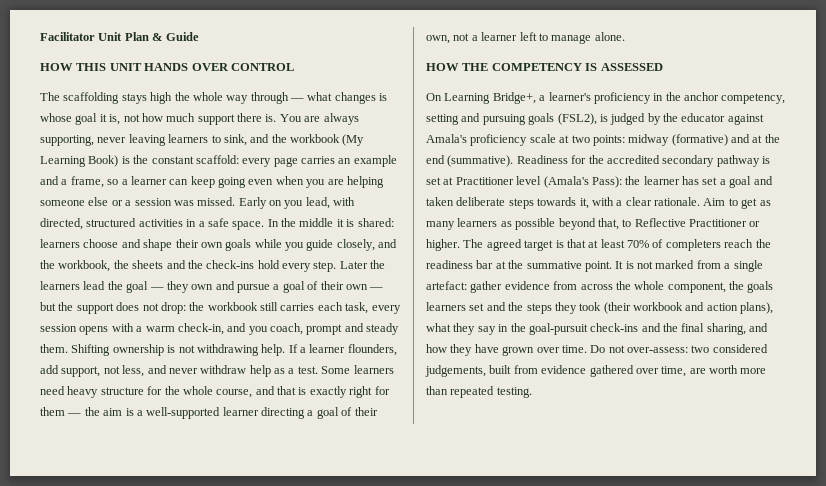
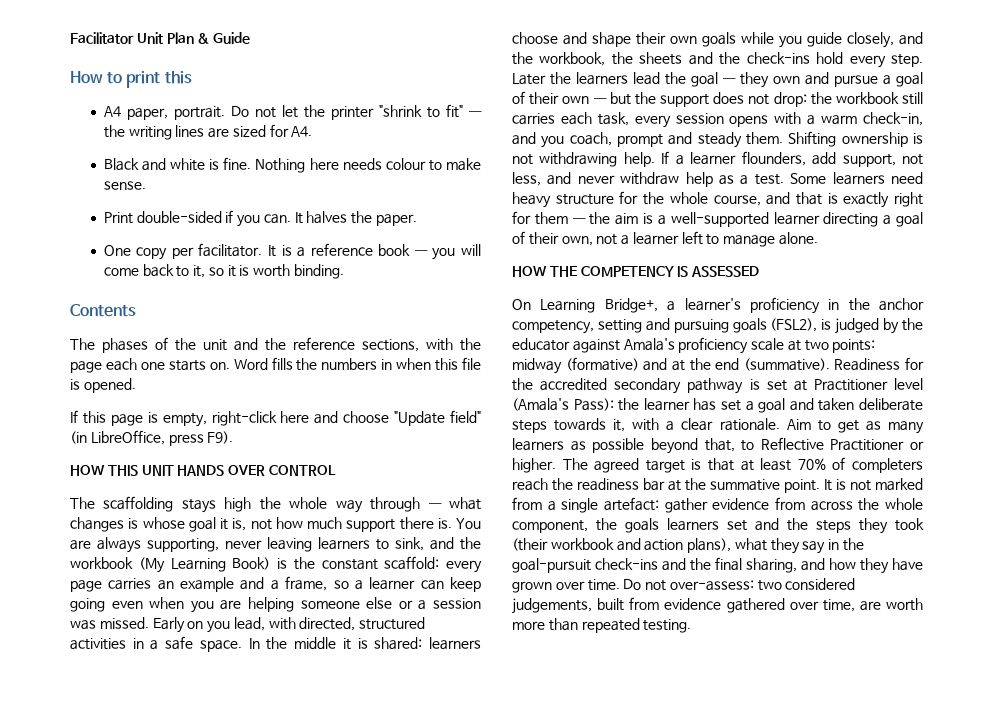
+ How to print this
+ A4 paper, portrait. Do not let the printer "shrink to fit" — the writing lines are sized for A4.
+ Black and white is fine. Nothing here needs colour to make sense.
+ Print double-sided if you can. It halves the paper.
+ One copy per facilitator. It is a reference book — you will come back to it, so it is worth binding.
+ Contents
+ The phases of the unit and the reference sections, with the page each one starts on. Word fills the numbers in when this file is opened.
+ If this page is empty, right-click here and choose "Update field" (in LibreOffice, press F9).

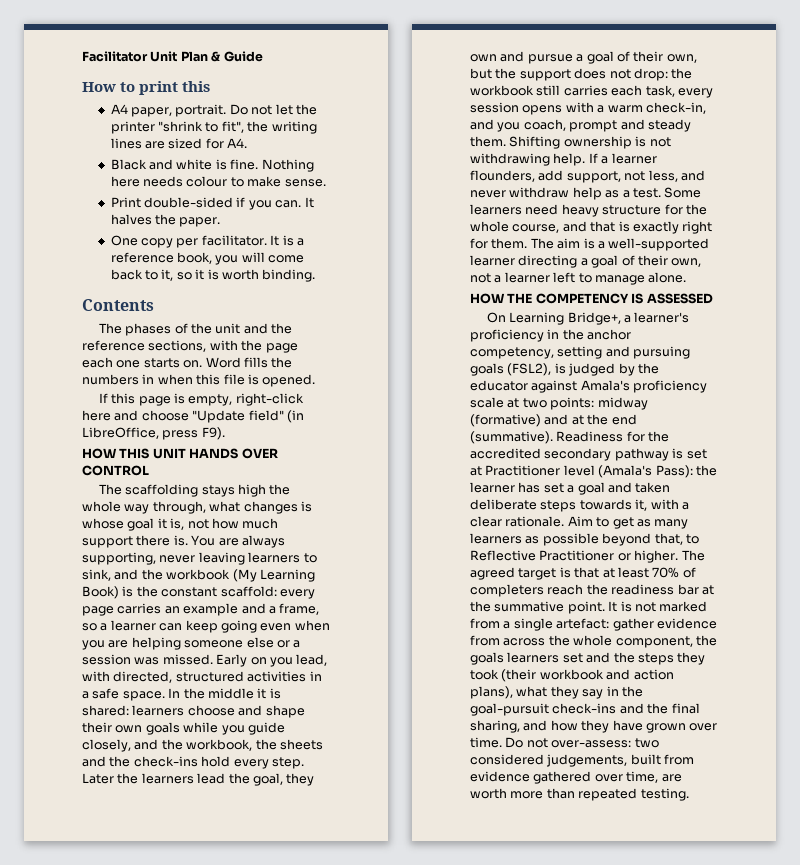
- Do not let the printer "shrink to fit" — the writing lines are sized for A4.
+ Do not let the printer "shrink to fit", the writing lines are sized for A4.
- It is a reference book — you will come back to it, so it is worth binding.
+ It is a reference book, you will come back to it, so it is worth binding.
- The scaffolding stays high the whole way through — what changes is whose goal it is, not how much support there is.
+ The scaffolding stays high the whole way through, what changes is whose goal it is, not how much support there is.
- Later the learners lead the goal — they own and pursue a goal of their own — but the support does not drop: the workbook still carries each task, every session opens with a warm check-in, and you coach, prompt and steady them.
+ Later the learners lead the goal, they own and pursue a goal of their own, but the support does not drop: the workbook still carries each task, every session opens with a warm check-in, and you coach, prompt and steady them.
- Some learners need heavy structure for the whole course, and that is exactly right for them — the aim is a well-supported learner directing a goal of their own, not a learner left to manage alone.
+ Some learners need heavy structure for the whole course, and that is exactly right for them. The aim is a well-supported learner directing a goal of their own, not a learner left to manage alone.

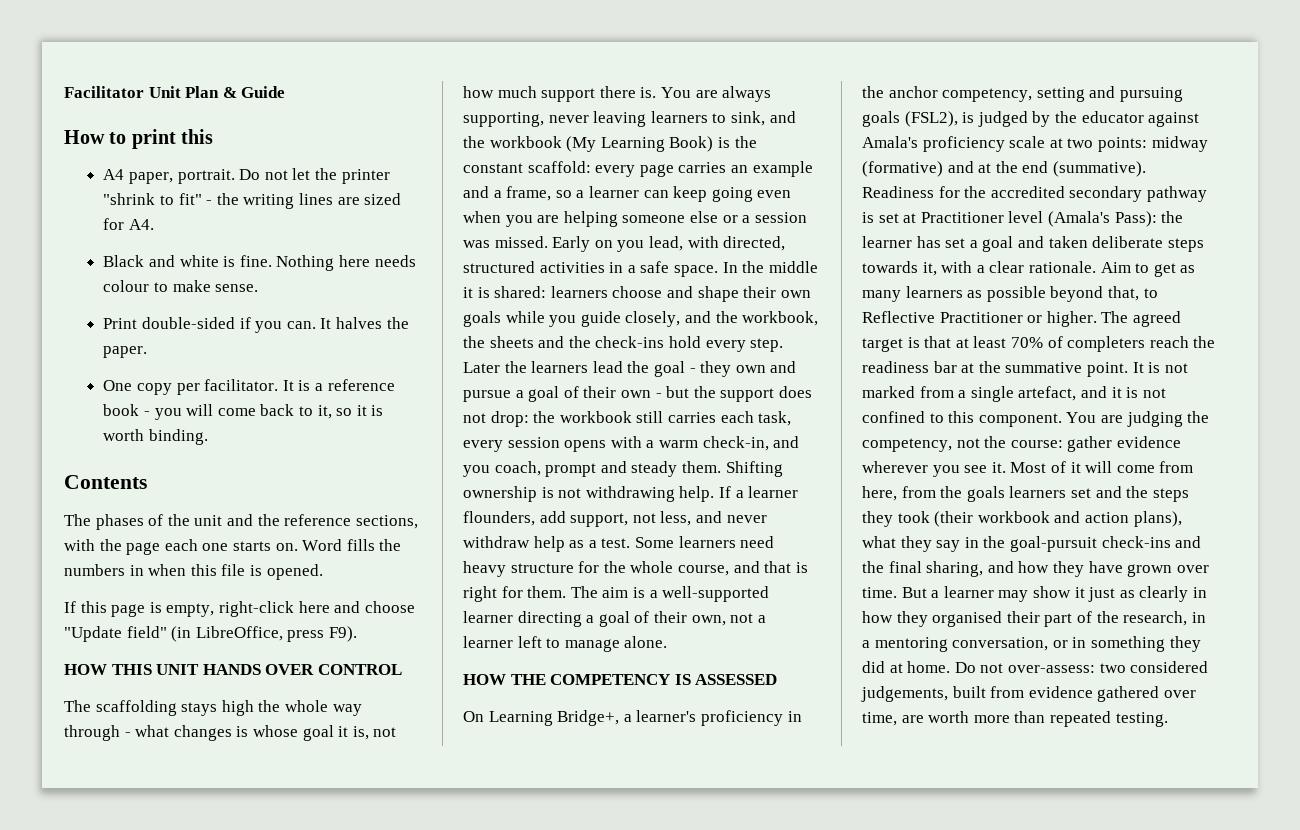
- Do not let the printer "shrink to fit", the writing lines are sized for A4.
+ Do not let the printer "shrink to fit" - the writing lines are sized for A4.
- It is a reference book, you will come back to it, so it is worth binding.
+ It is a reference book - you will come back to it, so it is worth binding.
- The scaffolding stays high the whole way through, what changes is whose goal it is, not how much support there is.
+ The scaffolding stays high the whole way through - what changes is whose goal it is, not how much support there is.
- Later the learners lead the goal, they own and pursue a goal of their own, but the support does not drop: the workbook still carries each task, every session opens with a warm check-in, and you coach, prompt and steady them.
+ Later the learners lead the goal - they own and pursue a goal of their own - but the support does not drop: the workbook still carries each task, every session opens with a warm check-in, and you coach, prompt and steady them.
- Some learners need heavy structure for the whole course, and that is exactly right for them.
+ Some learners need heavy structure for the whole course, and that is right for them.
- It is not marked from a single artefact: gather evidence from across the whole component, the goals learners set and the steps they took (their workbook and action plans), what they say in the goal-pursuit check-ins and the final sharing, and how they have grown over time.
+ It is not marked from a single artefact, and it is not confined to this component. You are judging the competency, not the course: gather evidence wherever you see it. Most of it will come from here, from the goals learners set and the steps they took (their workbook and action plans), what they say in the goal-pursuit check-ins and the final sharing, and how they have grown over time.
+ But a learner may show it just as clearly in how they organised their part of the research, in a mentoring conversation, or in something they did at home.

